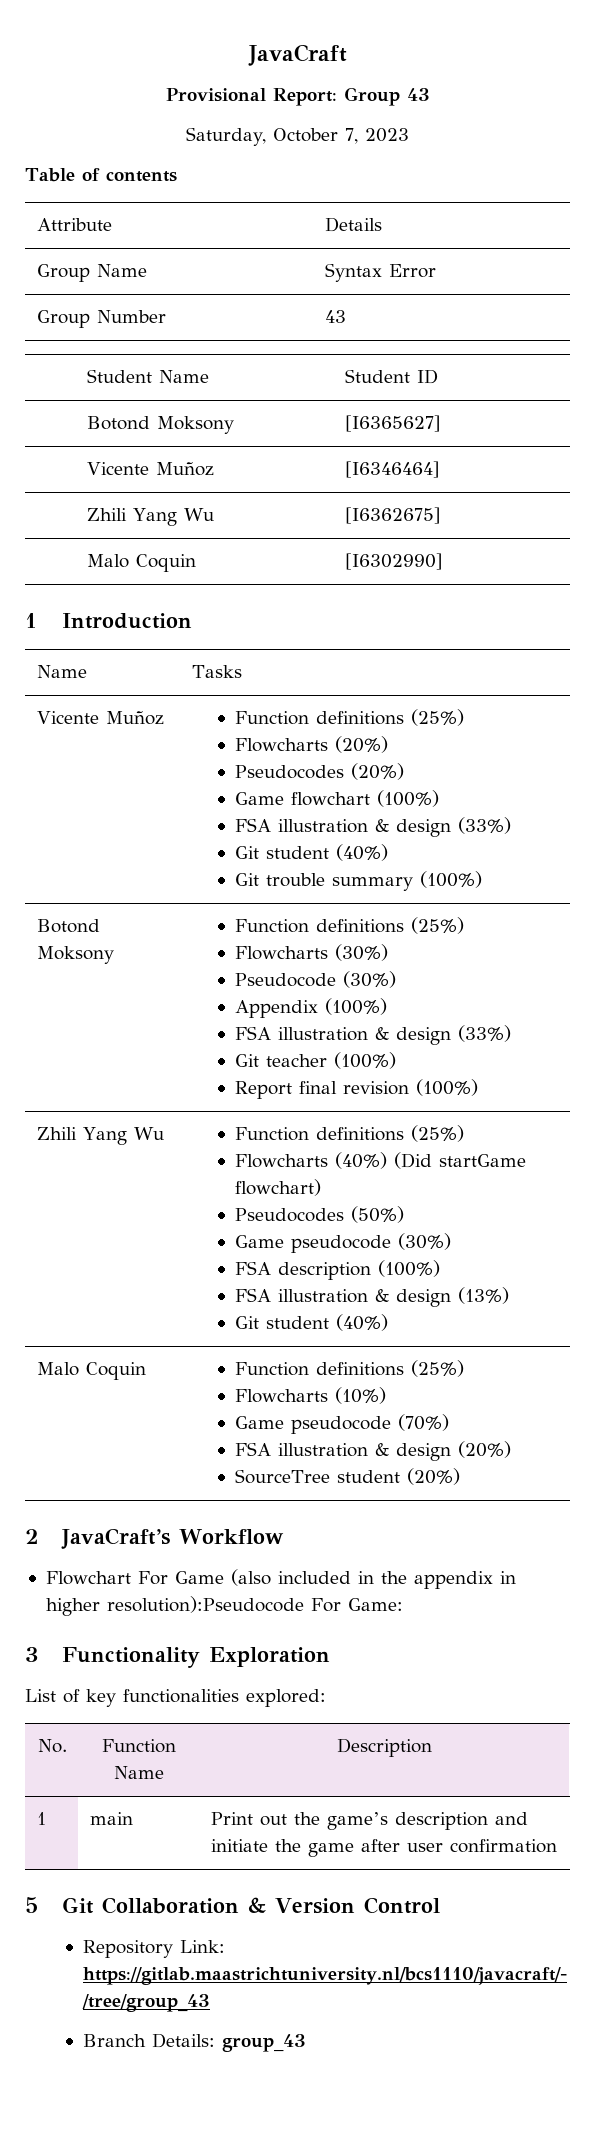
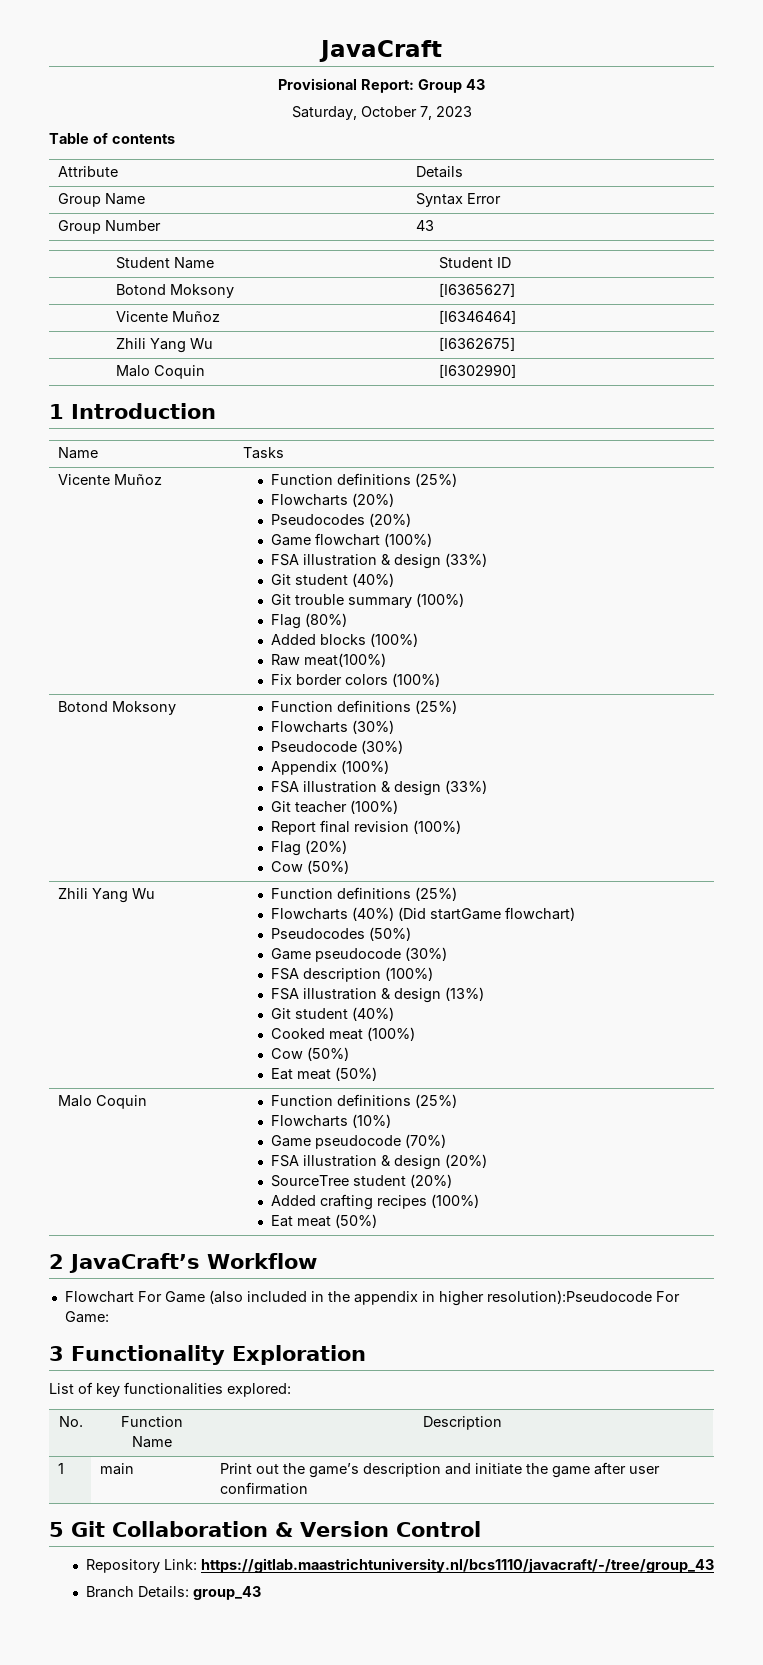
  Vicente Muñoz | Function definitions (25%)
  Flowcharts (20%)
  Pseudocodes (20%)
  Game flowchart (100%)
  FSA illustration & design (33%)
  Git student (40%)
  Git trouble summary (100%)
+ Flag (80%)
+ Added blocks (100%)
+ Raw meat(100%)
+ Fix border colors (100%)
  Botond Moksony | Function definitions (25%)
  Flowcharts (30%)
  Pseudocode (30%)
  Appendix (100%)
  FSA illustration & design (33%)
  Git teacher (100%)
  Report final revision (100%)
+ Flag (20%)
+ Cow (50%)
  Zhili Yang Wu | Function definitions (25%)
  Flowcharts (40%) (Did startGame flowchart)
  Pseudocodes (50%)
  Game pseudocode (30%)
  FSA description (100%)
  FSA illustration & design (13%)
  Git student (40%)
+ Cooked meat (100%)
+ Cow (50%)
+ Eat meat (50%)
  Malo Coquin | Function definitions (25%)
  Flowcharts (10%)
  Game pseudocode (70%)
  FSA illustration & design (20%)
  SourceTree student (20%)
+ Added crafting recipes (100%)
+ Eat meat (50%)

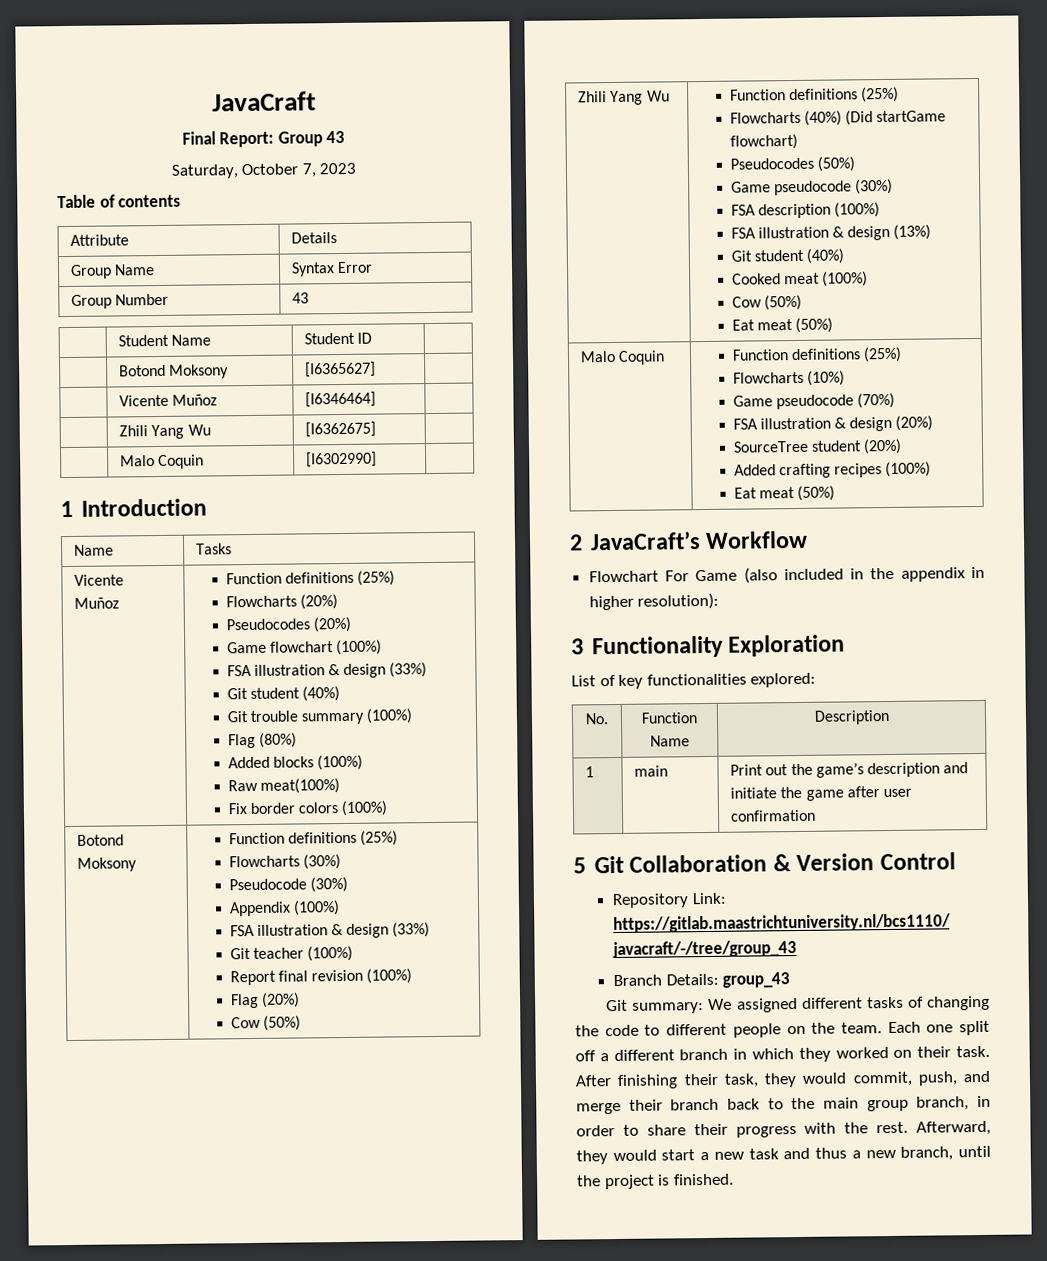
- Provisional Report: Group 43
+ Final Report: Group 43
- Flowchart For Game (also included in the appendix in higher resolution):Pseudocode For Game:
+ Flowchart For Game (also included in the appendix in higher resolution):
+ Git summary: We assigned different tasks of changing the code to different people on the team. Each one split off a different branch in which they worked on their task. After finishing their task, they would commit, push, and merge their branch back to the main group branch, in order to share their progress with the rest. Afterward, they would start a new task and thus a new branch, until the project is finished.

